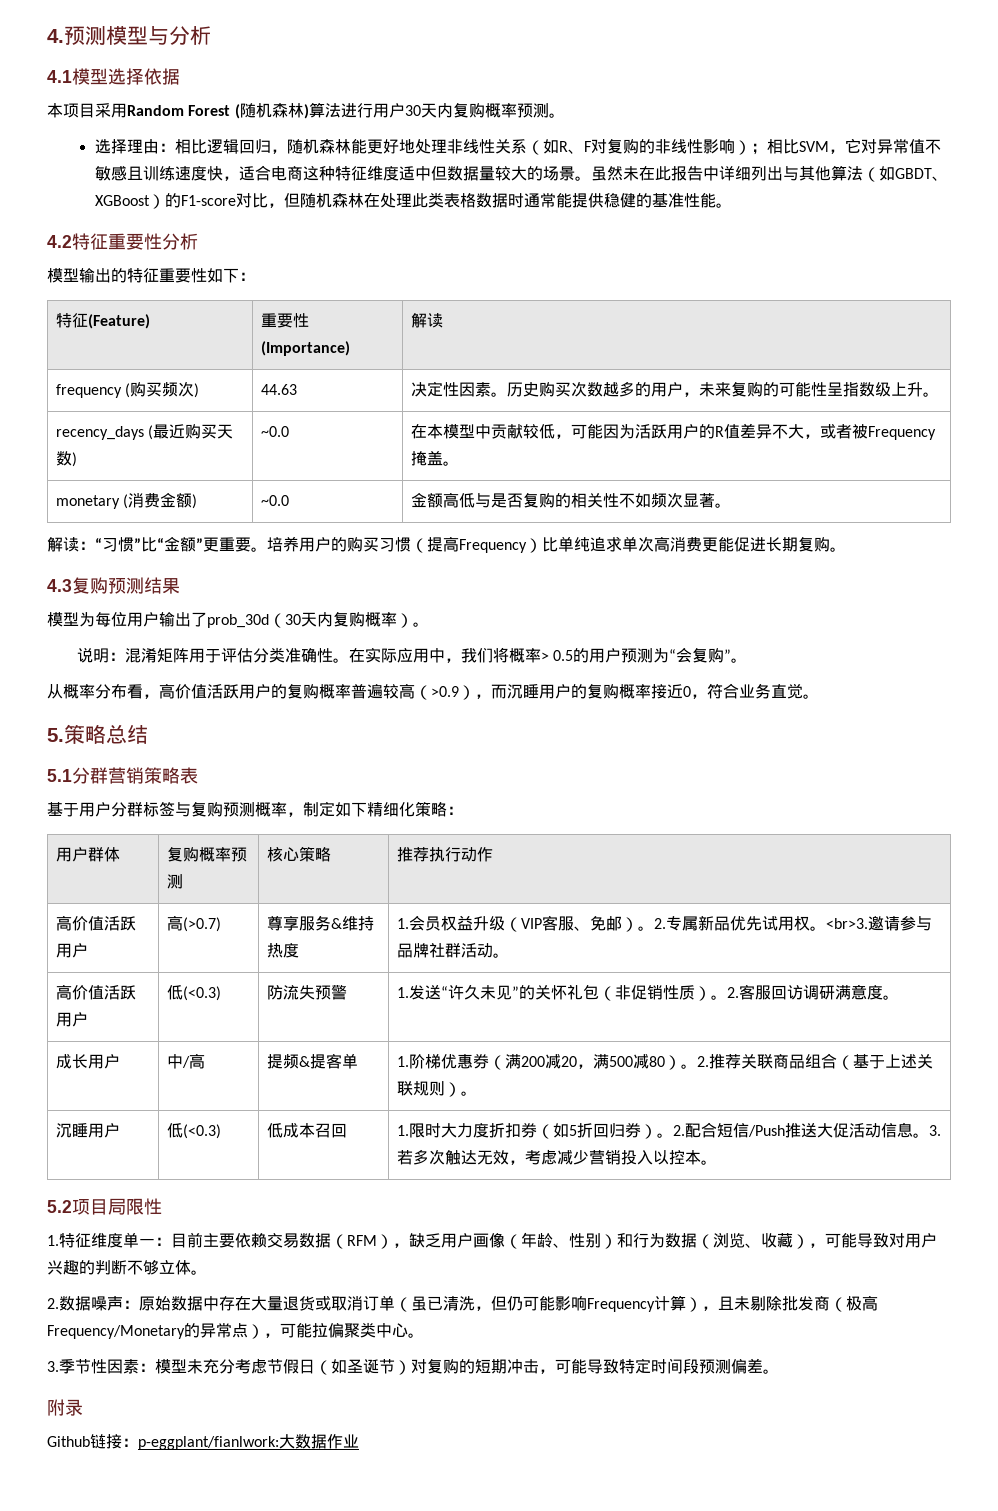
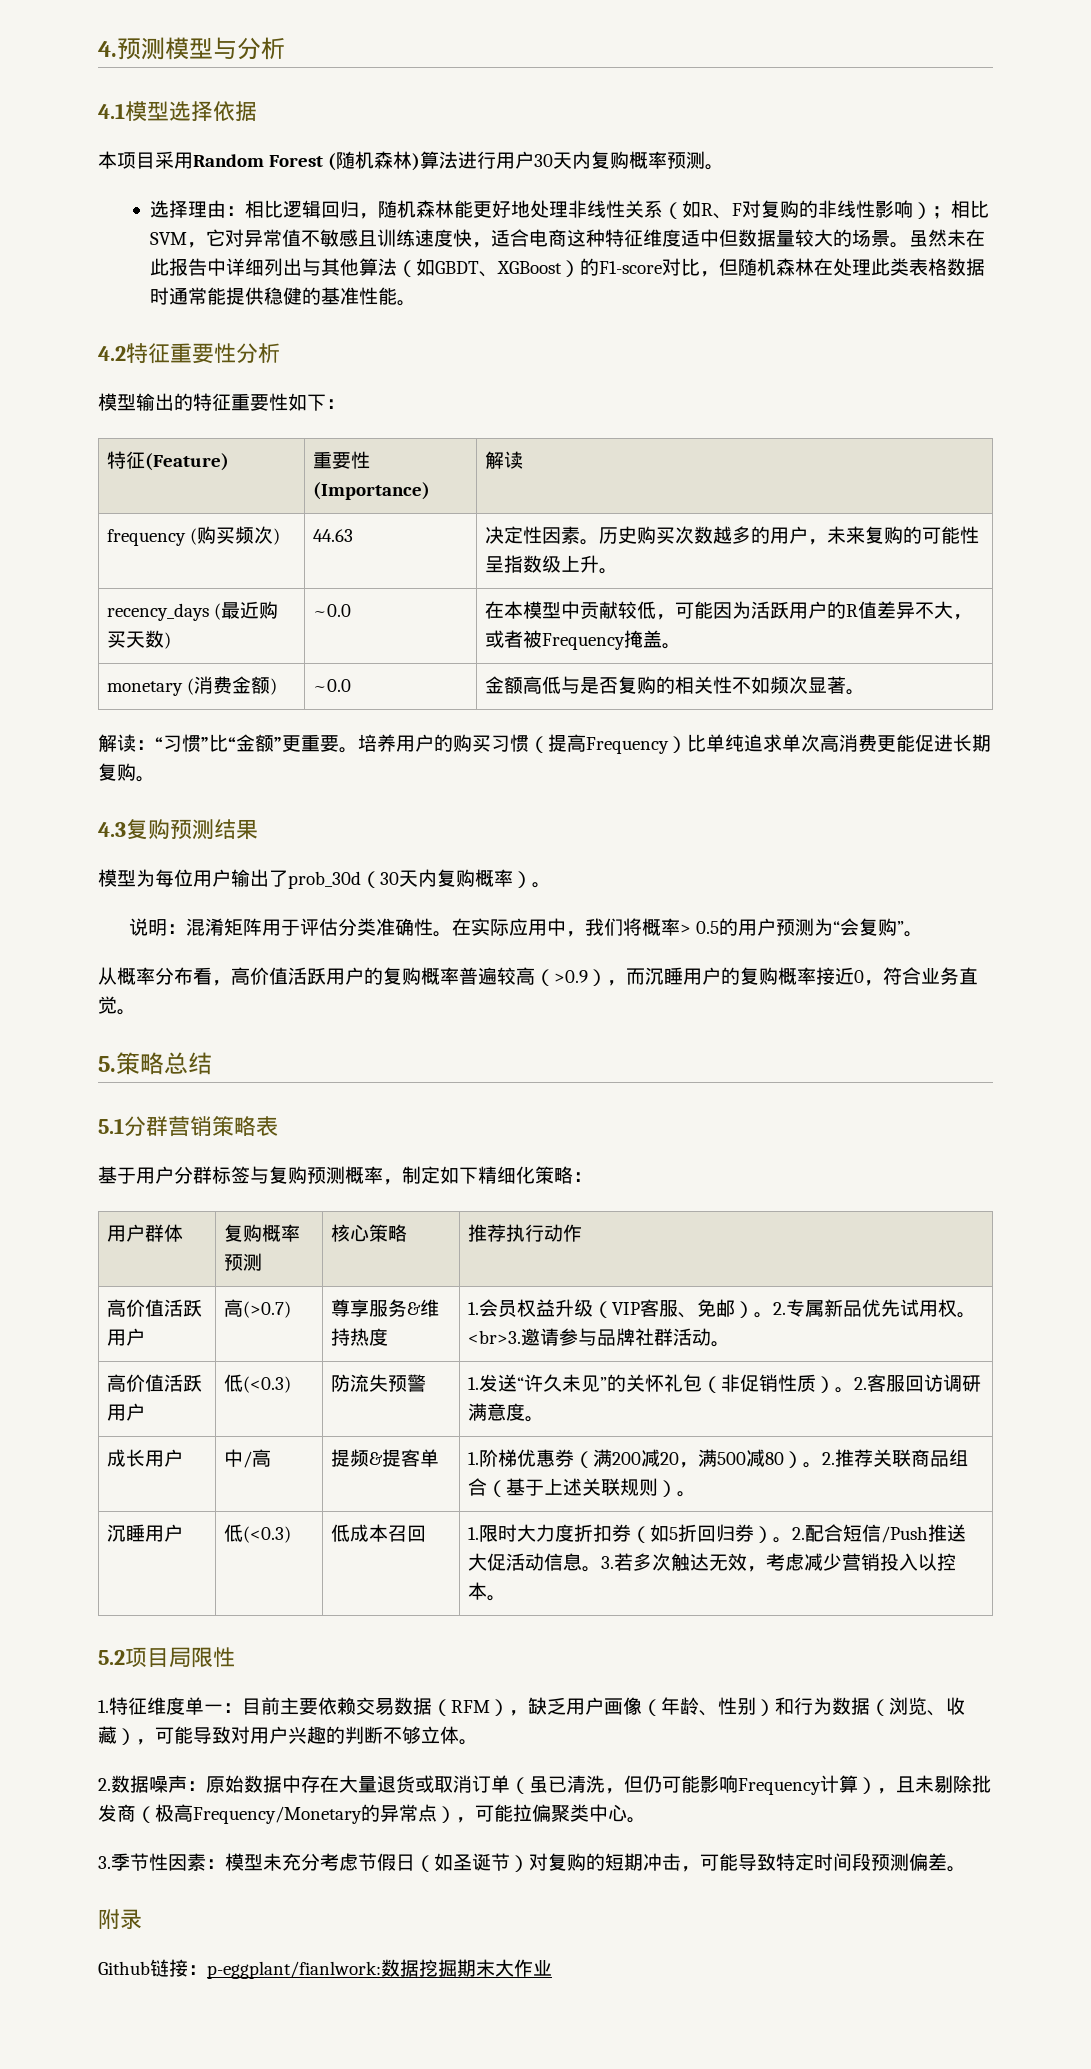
- Github链接：p-eggplant/fianlwork:大数据作业
+ Github链接：p-eggplant/fianlwork:数据挖掘期末大作业

